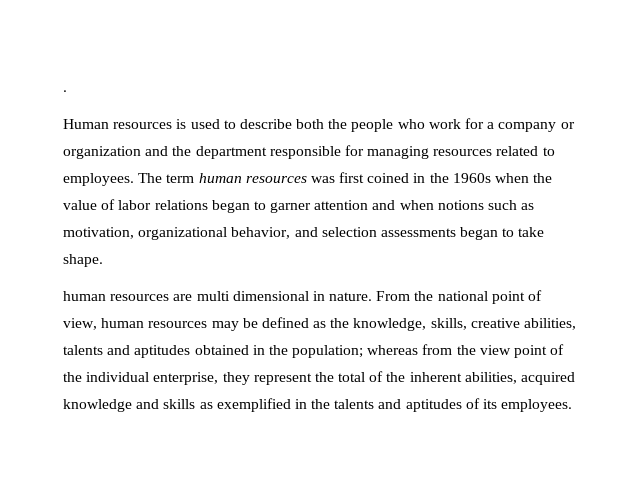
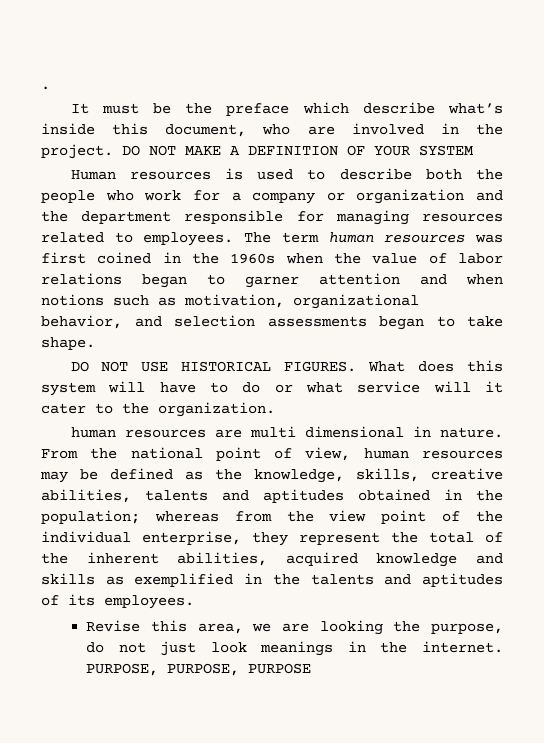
+ It must be the preface which describe what’s inside this document, who are involved in the project. DO NOT MAKE A DEFINITION OF YOUR SYSTEM
+ DO NOT USE HISTORICAL FIGURES. What does this system will have to do or what service will it cater to the organization.
+ Revise this area, we are looking the purpose, do not just look meanings in the internet. PURPOSE, PURPOSE, PURPOSE

